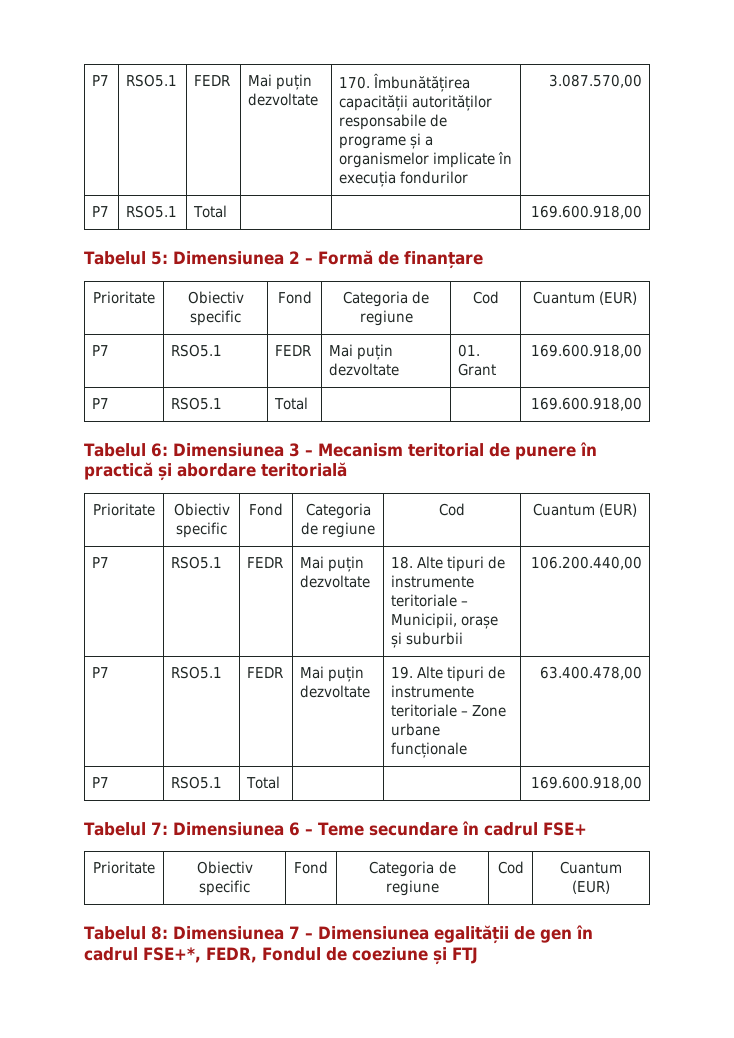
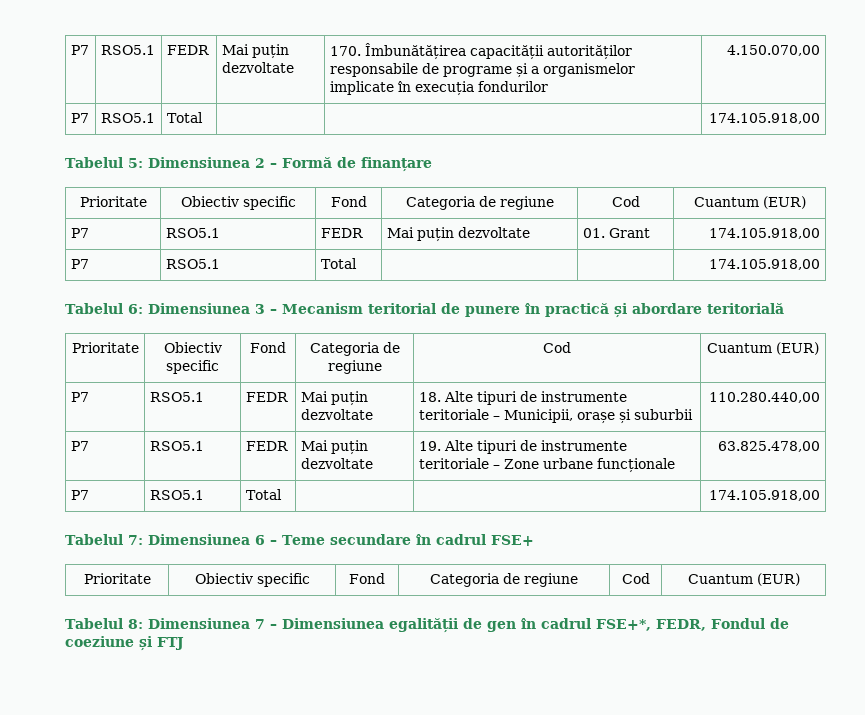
- P7 | RSO5.1 | FEDR | Mai puțin dezvoltate | 170. Îmbunătățirea capacității autorităților responsabile de programe și a organismelor implicate în execuția fondurilor | 3.087.570,00
- P7 | RSO5.1 | Total | | | 169.600.918,00
+ P7 | RSO5.1 | FEDR | Mai puțin dezvoltate | 170. Îmbunătățirea capacității autorităților responsabile de programe și a organismelor implicate în execuția fondurilor | 4.150.070,00
+ P7 | RSO5.1 | Total | | | 174.105.918,00
- P7 | RSO5.1 | FEDR | Mai puțin dezvoltate | 01. Grant | 169.600.918,00
- P7 | RSO5.1 | Total | | | 169.600.918,00
+ P7 | RSO5.1 | FEDR | Mai puțin dezvoltate | 01. Grant | 174.105.918,00
+ P7 | RSO5.1 | Total | | | 174.105.918,00
- P7 | RSO5.1 | FEDR | Mai puțin dezvoltate | 18. Alte tipuri de instrumente teritoriale – Municipii, orașe și suburbii | 106.200.440,00
+ P7 | RSO5.1 | FEDR | Mai puțin dezvoltate | 18. Alte tipuri de instrumente teritoriale – Municipii, orașe și suburbii | 110.280.440,00
- P7 | RSO5.1 | FEDR | Mai puțin dezvoltate | 19. Alte tipuri de instrumente teritoriale – Zone urbane funcționale | 63.400.478,00
- P7 | RSO5.1 | Total | | | 169.600.918,00
+ P7 | RSO5.1 | FEDR | Mai puțin dezvoltate | 19. Alte tipuri de instrumente teritoriale – Zone urbane funcționale | 63.825.478,00
+ P7 | RSO5.1 | Total | | | 174.105.918,00

